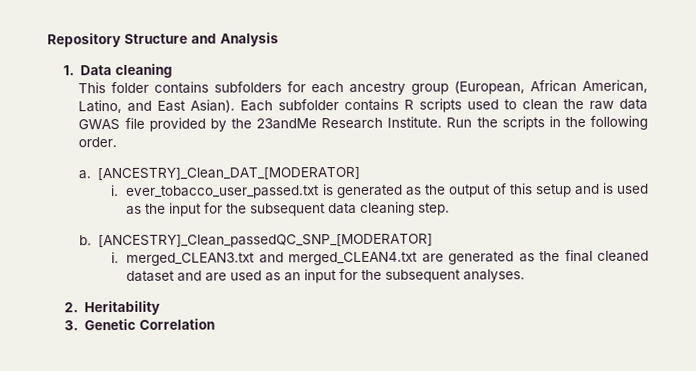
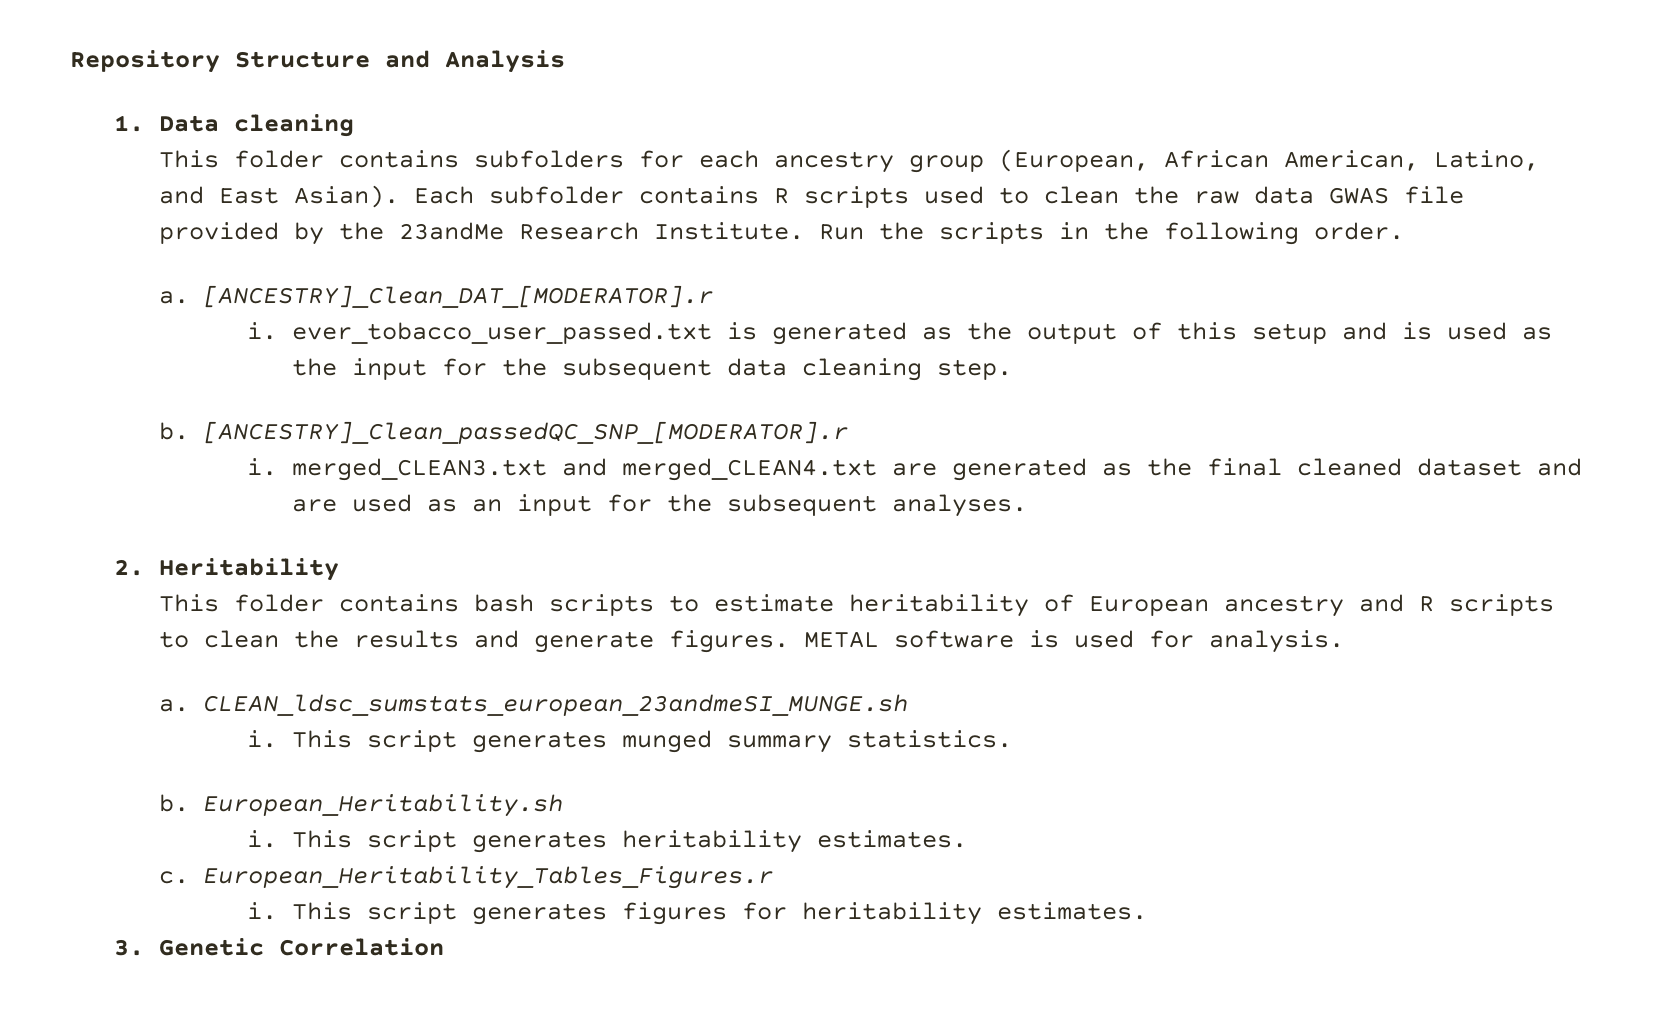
- [ANCESTRY]_Clean_DAT_[MODERATOR]
+ [ANCESTRY]_Clean_DAT_[MODERATOR].r
- [ANCESTRY]_Clean_passedQC_SNP_[MODERATOR]
+ [ANCESTRY]_Clean_passedQC_SNP_[MODERATOR].r
+ This folder contains bash scripts to estimate heritability of European ancestry and R scripts to clean the results and generate figures. METAL software is used for analysis.
+ a. CLEAN_ldsc_sumstats_european_23andmeSI_MUNGE.sh
+ i. This script generates munged summary statistics.
+ b. European_Heritability.sh
+ i. This script generates heritability estimates.
+ c. European_Heritability_Tables_Figures.r
+ i. This script generates figures for heritability estimates.

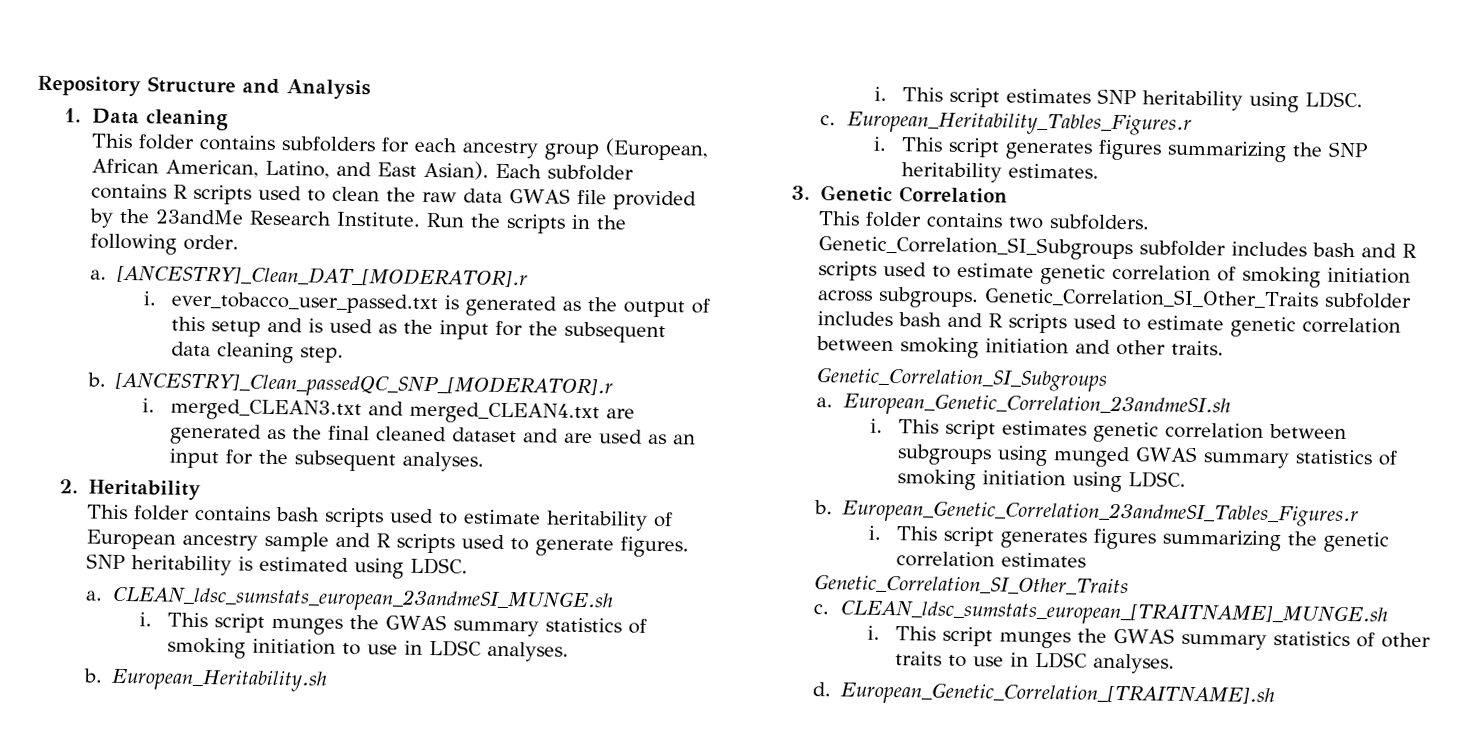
- This folder contains bash scripts to estimate heritability of European ancestry and R scripts to clean the results and generate figures. METAL software is used for analysis.
+ This folder contains bash scripts used to estimate heritability of European ancestry sample and R scripts used to generate figures. SNP heritability is estimated using LDSC.
- This script generates munged summary statistics.
+ This script munges the GWAS summary statistics of smoking initiation to use in LDSC analyses.
- This script generates heritability estimates.
+ This script estimates SNP heritability using LDSC.
- This script generates figures for heritability estimates.
+ This script generates figures summarizing the SNP heritability estimates.
+ This folder contains two subfolders. Genetic_Correlation_SI_Subgroups subfolder includes bash and R scripts used to estimate genetic correlation of smoking initiation across subgroups. Genetic_Correlation_SI_Other_Traits subfolder includes bash and R scripts used to estimate genetic correlation between smoking initiation and other traits.
+ Genetic_Correlation_SI_Subgroups
+ a. European_Genetic_Correlation_23andmeSI.sh
+ i. This script estimates genetic correlation between subgroups using munged GWAS summary statistics of smoking initiation using LDSC.
+ b. European_Genetic_Correlation_23andmeSI_Tables_Figures.r
+ i. This script generates figures summarizing the genetic correlation estimates
+ Genetic_Correlation_SI_Other_Traits
+ c. CLEAN_ldsc_sumstats_european_[TRAITNAME]_MUNGE.sh
+ i. This script munges the GWAS summary statistics of other traits to use in LDSC analyses.
+ d. European_Genetic_Correlation_[TRAITNAME].sh

